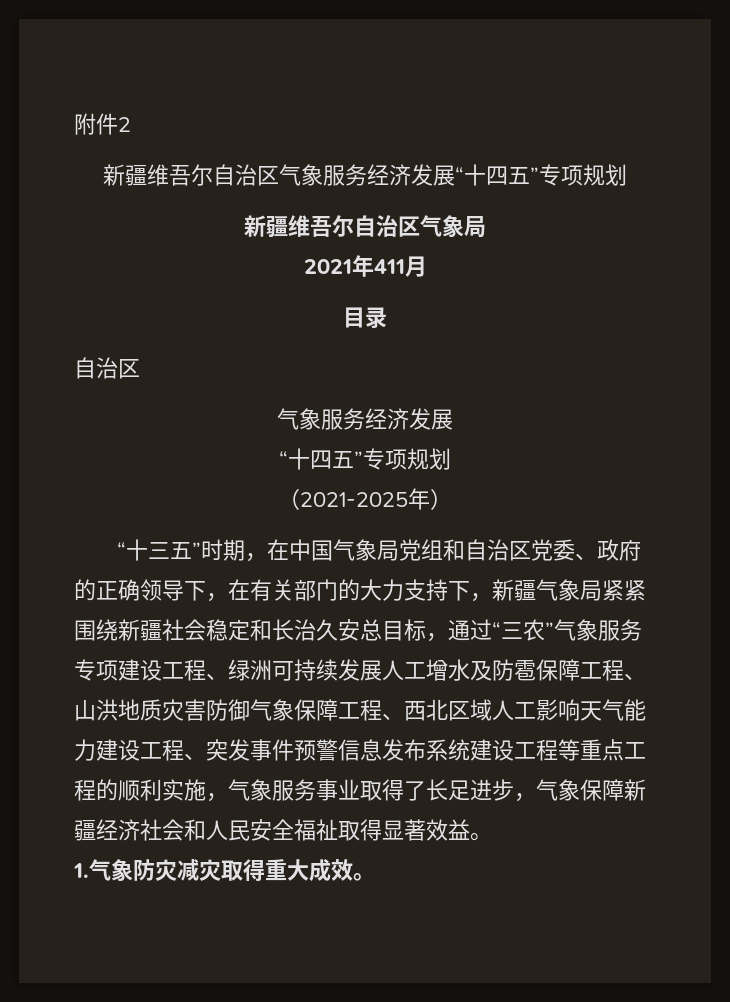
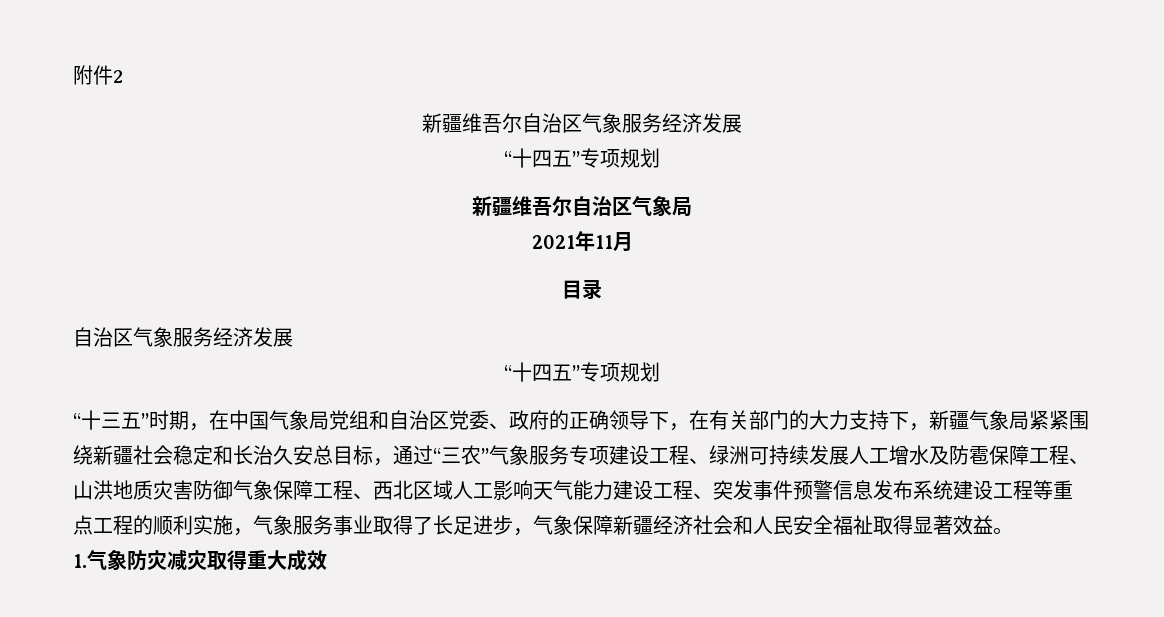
- 新疆维吾尔自治区气象服务经济发展“十四五”专项规划
+ 新疆维吾尔自治区气象服务经济发展
+ “十四五”专项规划
- 2021年411月
+ 2021年11月
  目录
- 自治区
- 气象服务经济发展
+ 自治区气象服务经济发展
- （2021-2025年）
- 1.气象防灾减灾取得重大成效。
+ 1.气象防灾减灾取得重大成效

